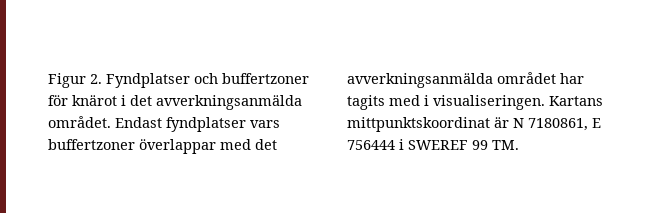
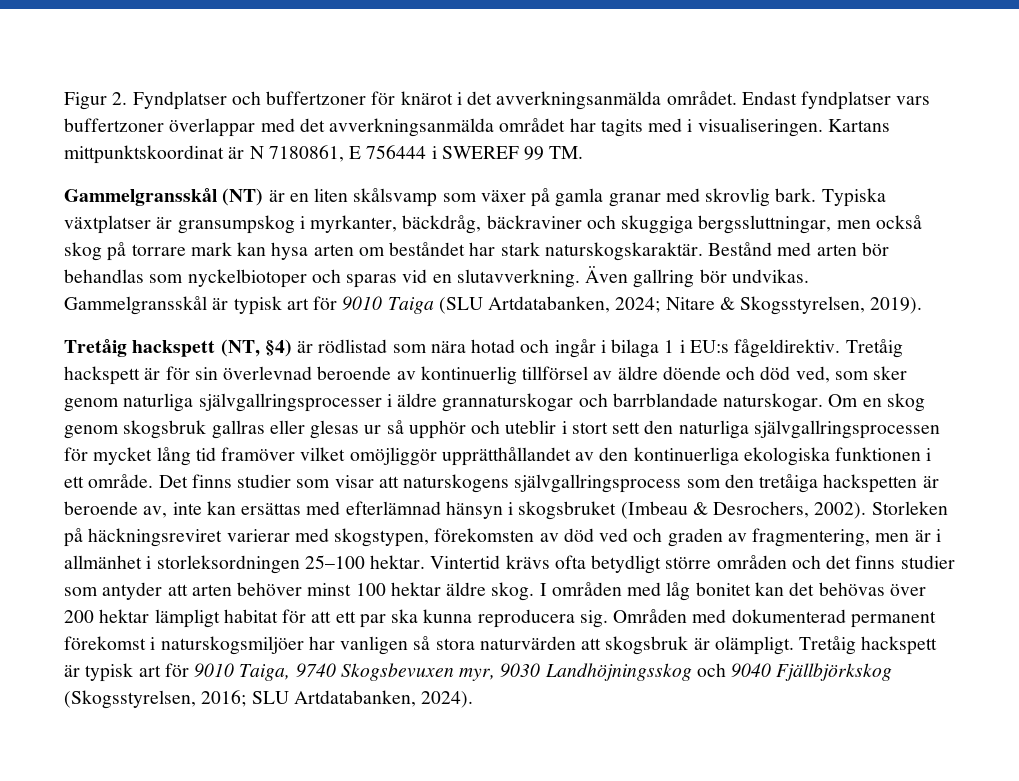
+ Gammelgransskål (NT) är en liten skålsvamp som växer på gamla granar med skrovlig bark. Typiska växtplatser är gransumpskog i myrkanter, bäckdråg, bäckraviner och skuggiga bergssluttningar, men också skog på torrare mark kan hysa arten om beståndet har stark naturskogskaraktär. Bestånd med arten bör behandlas som nyckelbiotoper och sparas vid en slutavverkning. Även gallring bör undvikas. Gammelgransskål är typisk art för 9010 Taiga (SLU Artdatabanken, 2024; Nitare & Skogsstyrelsen, 2019).
+ Tretåig hackspett (NT, §4) är rödlistad som nära hotad och ingår i bilaga 1 i EU:s fågeldirektiv. Tretåig hackspett är för sin överlevnad beroende av kontinuerlig tillförsel av äldre döende och död ved, som sker genom naturliga självgallringsprocesser i äldre grannaturskogar och barrblandade naturskogar. Om en skog genom skogsbruk gallras eller glesas ur så upphör och uteblir i stort sett den naturliga självgallringsprocessen för mycket lång tid framöver vilket omöjliggör upprätthållandet av den kontinuerliga ekologiska funktionen i ett område. Det finns studier som visar att naturskogens självgallringsprocess som den tretåiga hackspetten är beroende av, inte kan ersättas med efterlämnad hänsyn i skogsbruket (Imbeau & Desrochers, 2002). Storleken på häckningsreviret varierar med skogstypen, förekomsten av död ved och graden av fragmentering, men är i allmänhet i storleksordningen 25–100 hektar. Vintertid krävs ofta betydligt större områden och det finns studier som antyder att arten behöver minst 100 hektar äldre skog. I områden med låg bonitet kan det behövas över 200 hektar lämpligt habitat för att ett par ska kunna reproducera sig. Områden med dokumenterad permanent förekomst i naturskogsmiljöer har vanligen så stora naturvärden att skogsbruk är olämpligt. Tretåig hackspett är typisk art för 9010 Taiga, 9740 Skogsbevuxen myr, 9030 Landhöjningsskog och 9040 Fjällbjörkskog (Skogsstyrelsen, 2016; SLU Artdatabanken, 2024).

